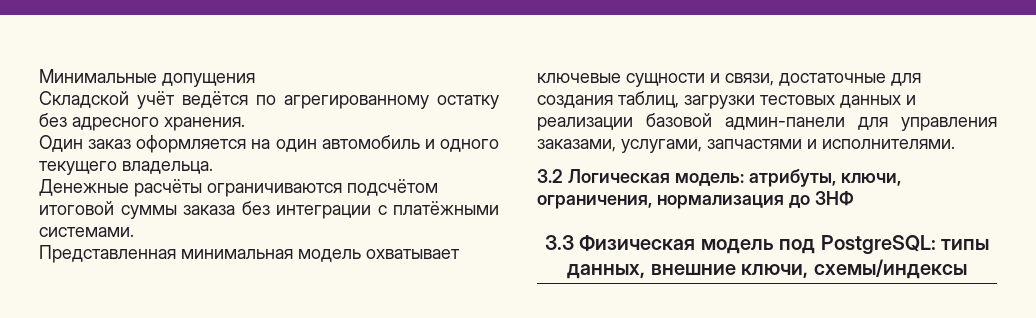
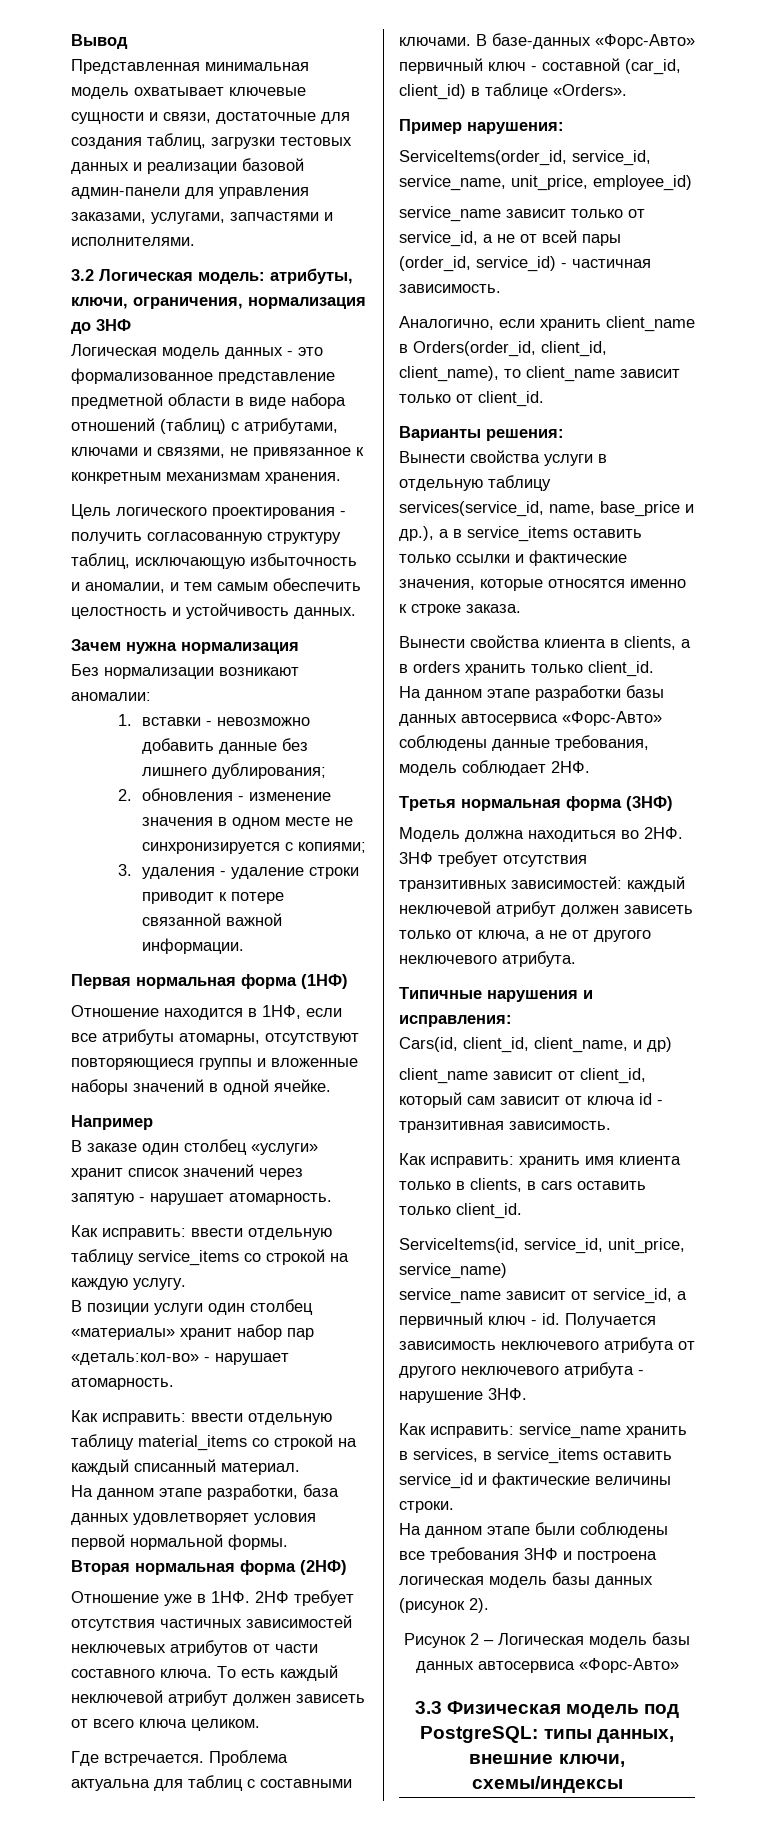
- Минимальные допущения
- Складской учёт ведётся по агрегированному остатку без адресного хранения.
- Один заказ оформляется на один автомобиль и одного текущего владельца.
- Денежные расчёты ограничиваются подсчётом итоговой суммы заказа без интеграции с платёжными системами.
+ Вывод
+ Логическая модель данных - это формализованное представление предметной области в виде набора отношений (таблиц) с атрибутами, ключами и связями, не привязанное к конкретным механизмам хранения.
+ Цель логического проектирования - получить согласованную структуру таблиц, исключающую избыточность и аномалии, и тем самым обеспечить целостность и устойчивость данных.
+ Зачем нужна нормализация
+ Без нормализации возникают аномалии:
+ 1. вставки - невозможно добавить данные без лишнего дублирования;
+ 2. обновления - изменение значения в одном месте не синхронизируется с копиями;
+ 3. удаления - удаление строки приводит к потере связанной важной информации.
+ Первая нормальная форма (1НФ)
+ Отношение находится в 1НФ, если все атрибуты атомарны, отсутствуют повторяющиеся группы и вложенные наборы значений в одной ячейке.
+ Например
+ В заказе один столбец «услуги» хранит список значений через запятую - нарушает атомарность.
+ Как исправить: ввести отдельную таблицу service_items со строкой на каждую услугу.
+ В позиции услуги один столбец «материалы» хранит набор пар «деталь:кол-во» - нарушает атомарность.
+ Как исправить: ввести отдельную таблицу material_items со строкой на каждый списанный материал.
+ На данном этапе разработки, база данных удовлетворяет условия первой нормальной формы.
+ Вторая нормальная форма (2НФ)
+ Отношение уже в 1НФ. 2НФ требует отсутствия частичных зависимостей неключевых атрибутов от части составного ключа. То есть каждый неключевой атрибут должен зависеть от всего ключа целиком.
+ Где встречается. Проблема актуальна для таблиц с составными ключами. В базе-данных «Форс-Авто» первичный ключ - составной (car_id, client_id) в таблице «Orders».
+ Пример нарушения:
+ ServiceItems(order_id, service_id, service_name, unit_price, employee_id)
+ service_name зависит только от service_id, а не от всей пары (order_id, service_id) - частичная зависимость.
+ Аналогично, если хранить client_name в Orders(order_id, client_id, client_name), то client_name зависит только от client_id.
+ Варианты решения:
+ Вынести свойства услуги в отдельную таблицу services(service_id, name, base_price и др.), а в service_items оставить только ссылки и фактические значения, которые относятся именно к строке заказа.
+ Вынести свойства клиента в clients, а в orders хранить только client_id.
+ На данном этапе разработки базы данных автосервиса «Форс-Авто» соблюдены данные требования, модель соблюдает 2НФ.
+ Третья нормальная форма (3НФ)
+ Модель должна находиться во 2НФ. 3НФ требует отсутствия транзитивных зависимостей: каждый неключевой атрибут должен зависеть только от ключа, а не от другого неключевого атрибута.
+ Типичные нарушения и исправления:
+ Cars(id, client_id, client_name, и др)
+ client_name зависит от client_id, который сам зависит от ключа id - транзитивная зависимость.
+ Как исправить: хранить имя клиента только в clients, в cars оставить только client_id.
+ ServiceItems(id, service_id, unit_price, service_name)
+ service_name зависит от service_id, а первичный ключ - id. Получается зависимость неключевого атрибута от другого неключевого атрибута - нарушение 3НФ.
+ Как исправить: service_name хранить в services, в service_items оставить service_id и фактические величины строки.
+ На данном этапе были соблюдены все требования 3НФ и построена логическая модель базы данных (рисунок 2).
+ Рисунок 2 – Логическая модель базы данных автосервиса «Форс-Авто»

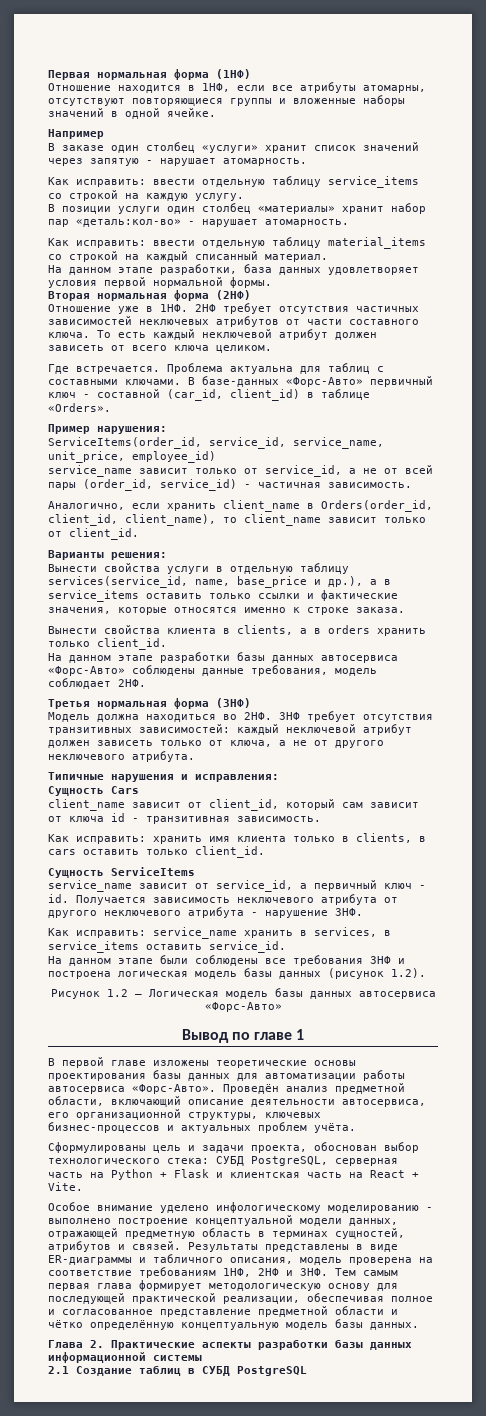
- Вывод
- Представленная минимальная модель охватывает ключевые сущности и связи, достаточные для создания таблиц, загрузки тестовых данных и реализации базовой админ-панели для управления заказами, услугами, запчастями и исполнителями.
- 3.2 Логическая модель: атрибуты, ключи, ограничения, нормализация до 3НФ
- Логическая модель данных - это формализованное представление предметной области в виде набора отношений (таблиц) с атрибутами, ключами и связями, не привязанное к конкретным механизмам хранения.
- Цель логического проектирования - получить согласованную структуру таблиц, исключающую избыточность и аномалии, и тем самым обеспечить целостность и устойчивость данных.
- Зачем нужна нормализация
- Без нормализации возникают аномалии:
- 1. вставки - невозможно добавить данные без лишнего дублирования;
- 2. обновления - изменение значения в одном месте не синхронизируется с копиями;
- 3. удаления - удаление строки приводит к потере связанной важной информации.
- Cars(id, client_id, client_name, и др)
+ Сущность Cars
- ServiceItems(id, service_id, unit_price, service_name)
+ Сущность ServiceItems
- Как исправить: service_name хранить в services, в service_items оставить service_id и фактические величины строки.
+ Как исправить: service_name хранить в services, в service_items оставить service_id.
- На данном этапе были соблюдены все требования 3НФ и построена логическая модель базы данных (рисунок 2).
+ На данном этапе были соблюдены все требования 3НФ и построена логическая модель базы данных (рисунок 1.2).
- Рисунок 2 – Логическая модель базы данных автосервиса «Форс-Авто»
+ Рисунок 1.2 – Логическая модель базы данных автосервиса «Форс-Авто»
- 3.3 Физическая модель под PostgreSQL: типы данных, внешние ключи, схемы/индексы
+ Вывод по главе 1
+ В первой главе изложены теоретические основы проектирования базы данных для автоматизации работы автосервиса «Форс-Авто». Проведён анализ предметной области, включающий описание деятельности автосервиса, его организационной структуры, ключевых бизнес-процессов и актуальных проблем учёта.
+ Сформулированы цель и задачи проекта, обоснован выбор технологического стека: СУБД PostgreSQL, серверная часть на Python + Flask и клиентская часть на React + Vite.
+ Особое внимание уделено инфологическому моделированию - выполнено построение концептуальной модели данных, отражающей предметную область в терминах сущностей, атрибутов и связей. Результаты представлены в виде ER-диаграммы и табличного описания, модель проверена на соответствие требованиям 1НФ, 2НФ и 3НФ. Тем самым первая глава формирует методологическую основу для последующей практической реализации, обеспечивая полное и согласованное представление предметной области и чётко определённую концептуальную модель базы данных.
+ Глава 2. Практические аспекты разработки базы данных информационной системы
+ 2.1 Создание таблиц в СУБД PostgreSQL

